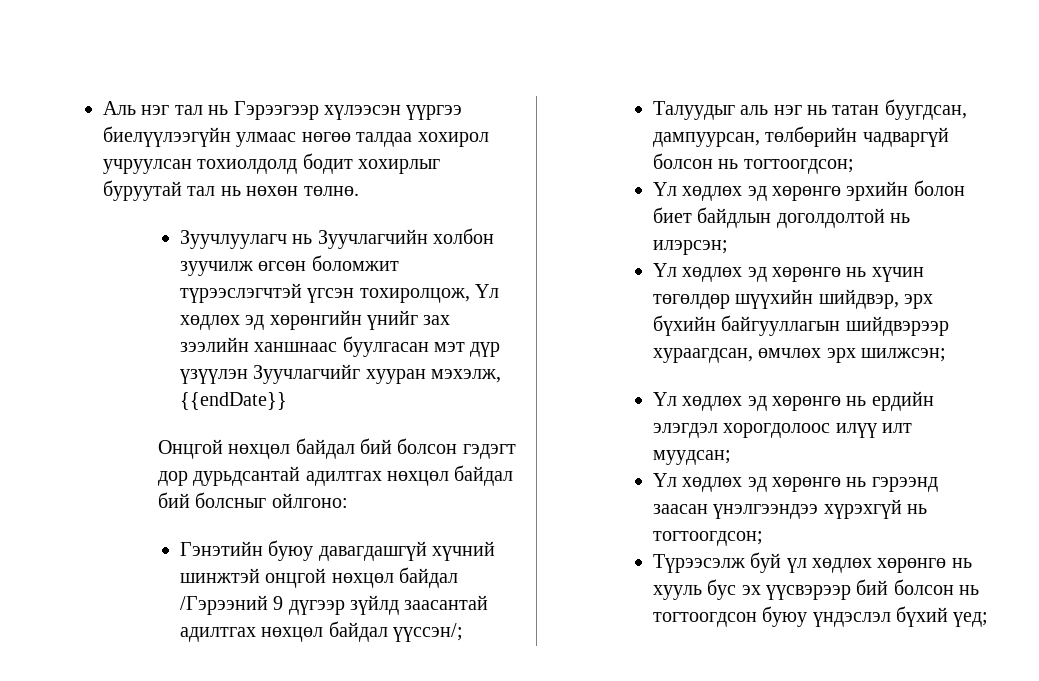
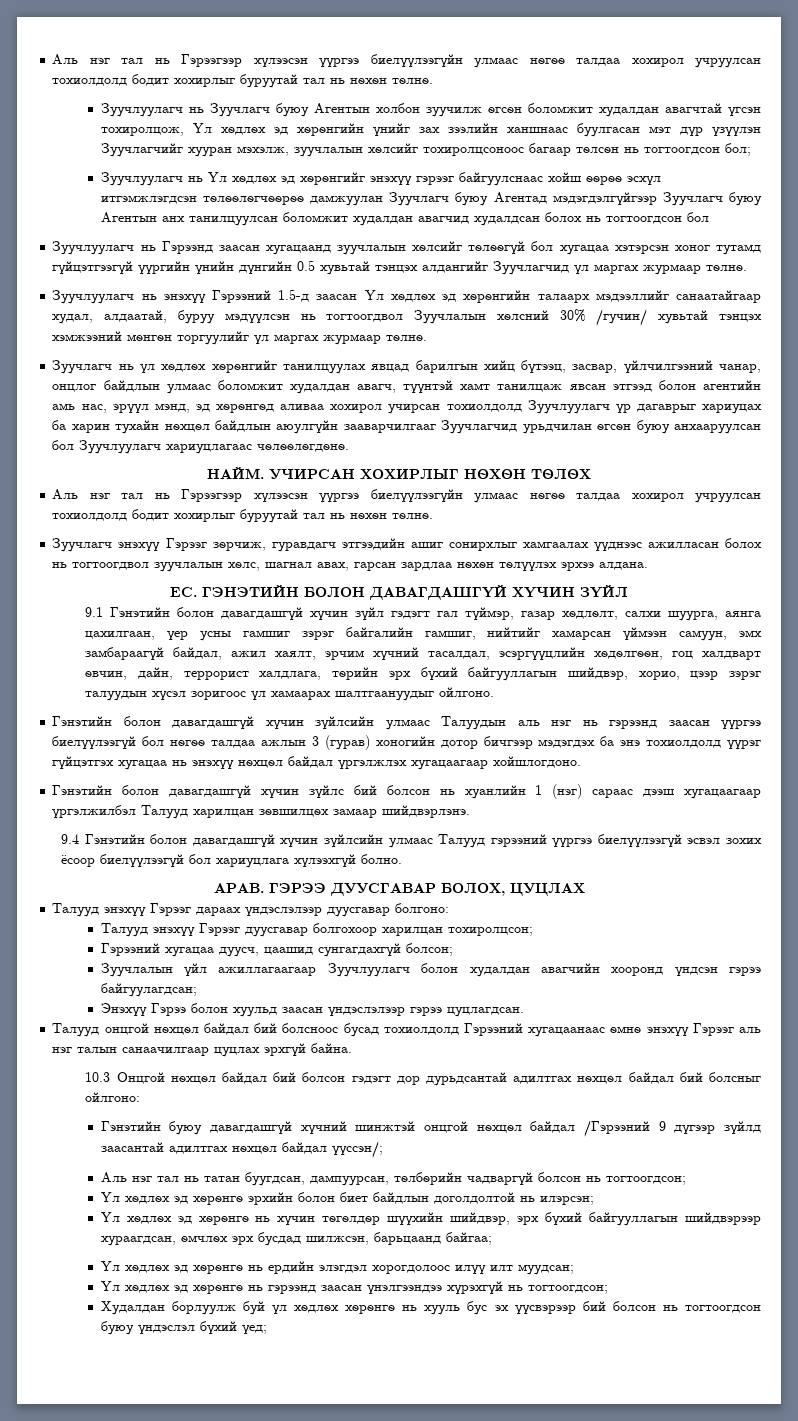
- Зуучлуулагч нь Зуучлагчийн холбон зуучилж өгсөн боломжит түрээслэгчтэй үгсэн тохиролцож, Үл хөдлөх эд хөрөнгийн үнийг зах зээлийн ханшнаас буулгасан мэт дүр үзүүлэн Зуучлагчийг хууран мэхэлж, {{endDate}}
- Онцгой нөхцөл байдал бий болсон гэдэгт дор дурьдсантай адилтгах нөхцөл байдал бий болсныг ойлгоно:
+ Зуучлуулагч нь Зуучлагч буюу Агентын холбон зуучилж өгсөн боломжит худалдан авагчтай үгсэн тохиролцож, Үл хөдлөх эд хөрөнгийн үнийг зах зээлийн ханшнаас буулгасан мэт дүр үзүүлэн Зуучлагчийг хууран мэхэлж, зуучлалын хөлсийг тохиролцсоноос багаар төлсөн нь тогтоогдсон бол;
+ Зуучлуулагч нь Үл хөдлөх эд хөрөнгийг энэхүү гэрээг байгуулснаас хойш өөрөө эсхүл итгэмжлэгдсэн төлөөлөгчөөрөө дамжуулан Зуучлагч буюу Агентад мэдэгдэлгүйгээр Зуучлагч буюу Агентын анх танилцуулсан боломжит худалдан авагчид худалдсан болох нь тогтоогдсон бол
+ Зуучлуулагч нь Гэрээнд заасан хугацаанд зуучлалын хөлсийг төлөөгүй бол хугацаа хэтэрсэн хоног тутамд гүйцэтгээгүй үүргийн үнийн дүнгийн 0.5 хувьтай тэнцэх алдангийг Зуучлагчид үл маргах журмаар төлнө.
+ Зуучлуулагч нь энэхүү Гэрээний 1.5-д заасан Үл хөдлөх эд хөрөнгийн талаарх мэдээллийг санаатайгаар худал, алдаатай, буруу мэдүүлсэн нь тогтоогдвол Зуучлалын хөлсний 30% /гучин/ хувьтай тэнцэх хэмжээний мөнгөн торгуулийг үл маргах журмаар төлнө.
+ Зуучлагч нь үл хөдлөх хөрөнгийг танилцуулах явцад барилгын хийц бүтээц, засвар, үйлчилгээний чанар, онцлог байдлын улмаас боломжит худалдан авагч, түүнтэй хамт танилцаж явсан этгээд болон агентийн амь нас, эрүүл мэнд, эд хөрөнгөд аливаа хохирол учирсан тохиолдолд Зуучлуулагч үр дагаврыг хариуцах ба харин тухайн нөхцөл байдлын аюулгүйн зааварчилгааг Зуучлагчид урьдчилан өгсөн буюу анхааруулсан бол Зуучлуулагч хариуцлагаас чөлөөлөгдөнө.
+ НАЙМ. УЧИРСАН ХОХИРЛЫГ НӨХӨН ТӨЛӨХ
+ Аль нэг тал нь Гэрээгээр хүлээсэн үүргээ биелүүлээгүйн улмаас нөгөө талдаа хохирол учруулсан тохиолдолд бодит хохирлыг буруутай тал нь нөхөн төлнө.
+ Зуучлагч энэхүү Гэрээг зөрчиж, гуравдагч этгээдийн ашиг сонирхлыг хамгаалах үүднээс ажилласан болох нь тогтоогдвол зуучлалын хөлс, шагнал авах, гарсан зардлаа нөхөн төлүүлэх эрхээ алдана.
+ ЕС. ГЭНЭТИЙН БОЛОН ДАВАГДАШГҮЙ ХҮЧИН ЗҮЙЛ
+ 9.1 Гэнэтийн болон давагдашгүй хүчин зүйл гэдэгт гал түймэр, газар хөдлөлт, салхи шуурга, аянга цахилгаан, үер усны гамшиг зэрэг байгалийн гамшиг, нийтийг хамарсан үймээн самуун, эмх замбараагүй байдал, ажил хаялт, эрчим хүчний тасалдал, эсэргүүцлийн хөдөлгөөн, гоц халдварт өвчин, дайн, террорист халдлага, төрийн эрх бүхий байгууллагын шийдвэр, хорио, цээр зэрэг талуудын хүсэл зоригоос үл хамаарах шалтгаануудыг ойлгоно.
+ Гэнэтийн болон давагдашгүй хүчин зүйлсийн улмаас Талуудын аль нэг нь гэрээнд заасан үүргээ биелүүлээгүй бол нөгөө талдаа ажлын 3 (гурав) хоногийн дотор бичгээр мэдэгдэх ба энэ тохиолдолд үүрэг гүйцэтгэх хугацаа нь энэхүү нөхцөл байдал үргэлжлэх хугацаагаар хойшлогдоно.
+ Гэнэтийн болон давагдашгүй хүчин зүйлс бий болсон нь хуанлийн 1 (нэг) сараас дээш хугацаагаар үргэлжилбэл Талууд харилцан зөвшилцөх замаар шийдвэрлэнэ.
+ 9.4 Гэнэтийн болон давагдашгүй хүчин зүйлсийн улмаас Талууд гэрээний үүргээ биелүүлээгүй эсвэл зохих ёсоор биелүүлээгүй бол хариуцлага хүлээхгүй болно.
+ АРАВ. ГЭРЭЭ ДУУСГАВАР БОЛОХ, ЦУЦЛАХ
+ Талууд энэхүү Гэрээг дараах үндэслэлээр дуусгавар болгоно:
+ Талууд энэхүү Гэрээг дуусгавар болгохоор харилцан тохиролцсон;
+ Гэрээний хугацаа дуусч, цаашид сунгагдахгүй болсон;
+ Зуучлалын үйл ажиллагаагаар Зуучлуулагч болон худалдан авагчийн хооронд үндсэн гэрээ байгуулагдсан;
+ Энэхүү Гэрээ болон хуульд заасан үндэслэлээр гэрээ цуцлагдсан.
+ Талууд онцгой нөхцөл байдал бий болсноос бусад тохиолдолд Гэрээний хугацаанаас өмнө энэхүү Гэрээг аль нэг талын санаачилгаар цуцлах эрхгүй байна.
+ 10.3 Онцгой нөхцөл байдал бий болсон гэдэгт дор дурьдсантай адилтгах нөхцөл байдал бий болсныг ойлгоно:
- Талуудыг аль нэг нь татан буугдсан, дампуурсан, төлбөрийн чадваргүй болсон нь тогтоогдсон;
+ Аль нэг тал нь татан буугдсан, дампуурсан, төлбөрийн чадваргүй болсон нь тогтоогдсон;
- Үл хөдлөх эд хөрөнгө нь хүчин төгөлдөр шүүхийн шийдвэр, эрх бүхийн байгууллагын шийдвэрээр хураагдсан, өмчлөх эрх шилжсэн;
+ Үл хөдлөх эд хөрөнгө нь хүчин төгөлдөр шүүхийн шийдвэр, эрх бүхий байгууллагын шийдвэрээр хураагдсан, өмчлөх эрх бусдад шилжсэн, барьцаанд байгаа;
- Түрээсэлж буй үл хөдлөх хөрөнгө нь хууль бус эх үүсвэрээр бий болсон нь тогтоогдсон буюу үндэслэл бүхий үед;
+ Худалдан борлуулж буй үл хөдлөх хөрөнгө нь хууль бус эх үүсвэрээр бий болсон нь тогтоогдсон буюу үндэслэл бүхий үед;

